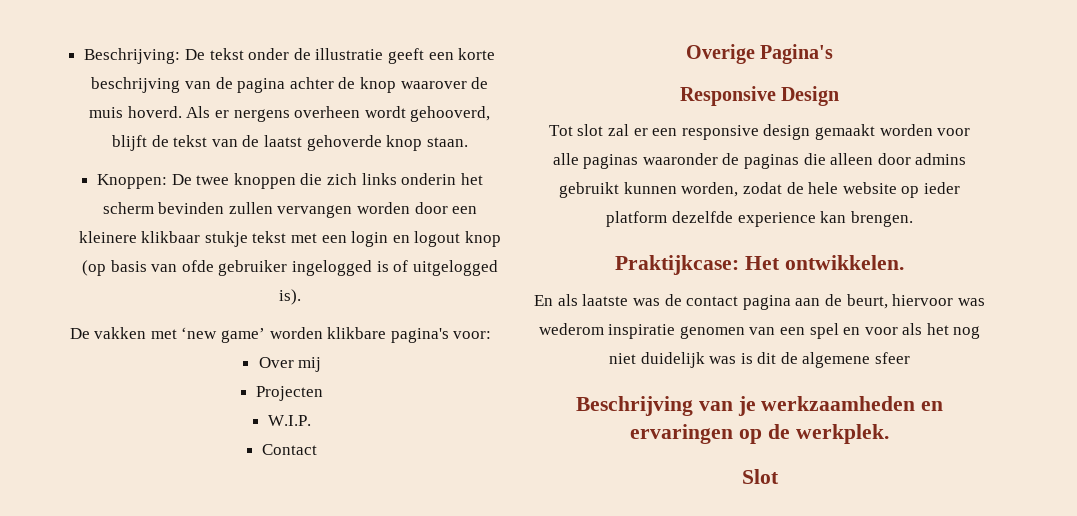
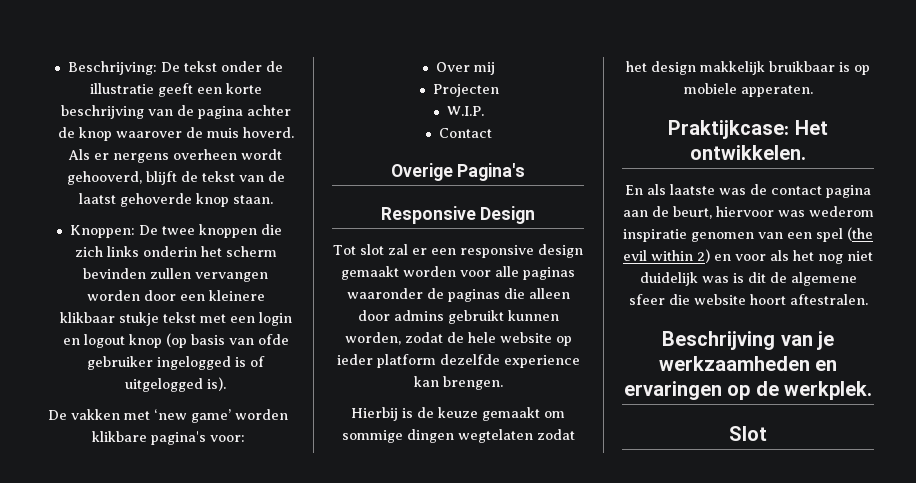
+ Hierbij is de keuze gemaakt om sommige dingen wegtelaten zodat het design makkelijk bruikbaar is op mobiele apperaten.
- En als laatste was de contact pagina aan de beurt, hiervoor was wederom inspiratie genomen van een spel en voor als het nog niet duidelijk was is dit de algemene sfeer
+ En als laatste was de contact pagina aan de beurt, hiervoor was wederom inspiratie genomen van een spel (the evil within 2) en voor als het nog niet duidelijk was is dit de algemene sfeer die website hoort aftestralen.

